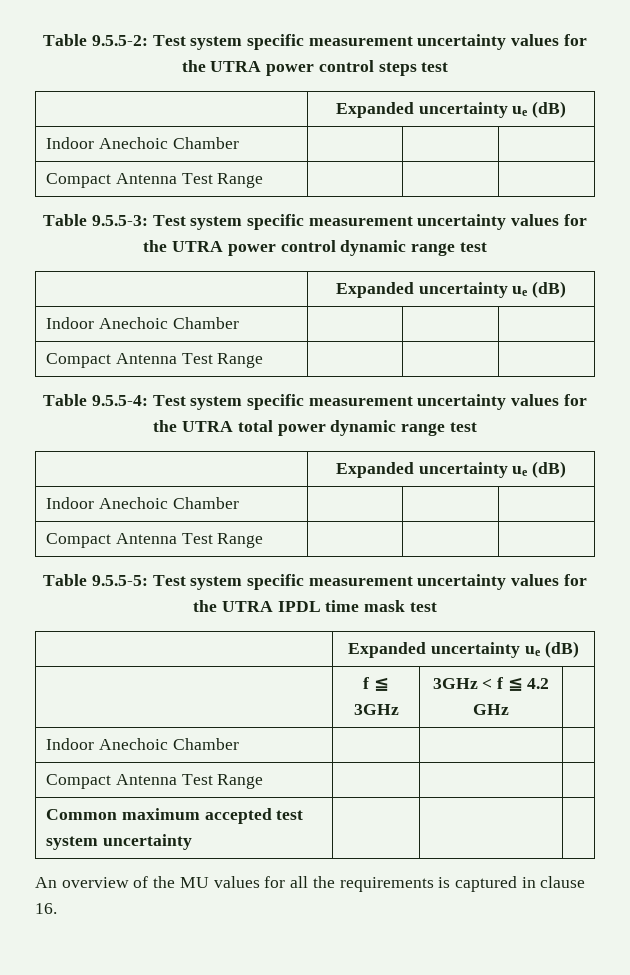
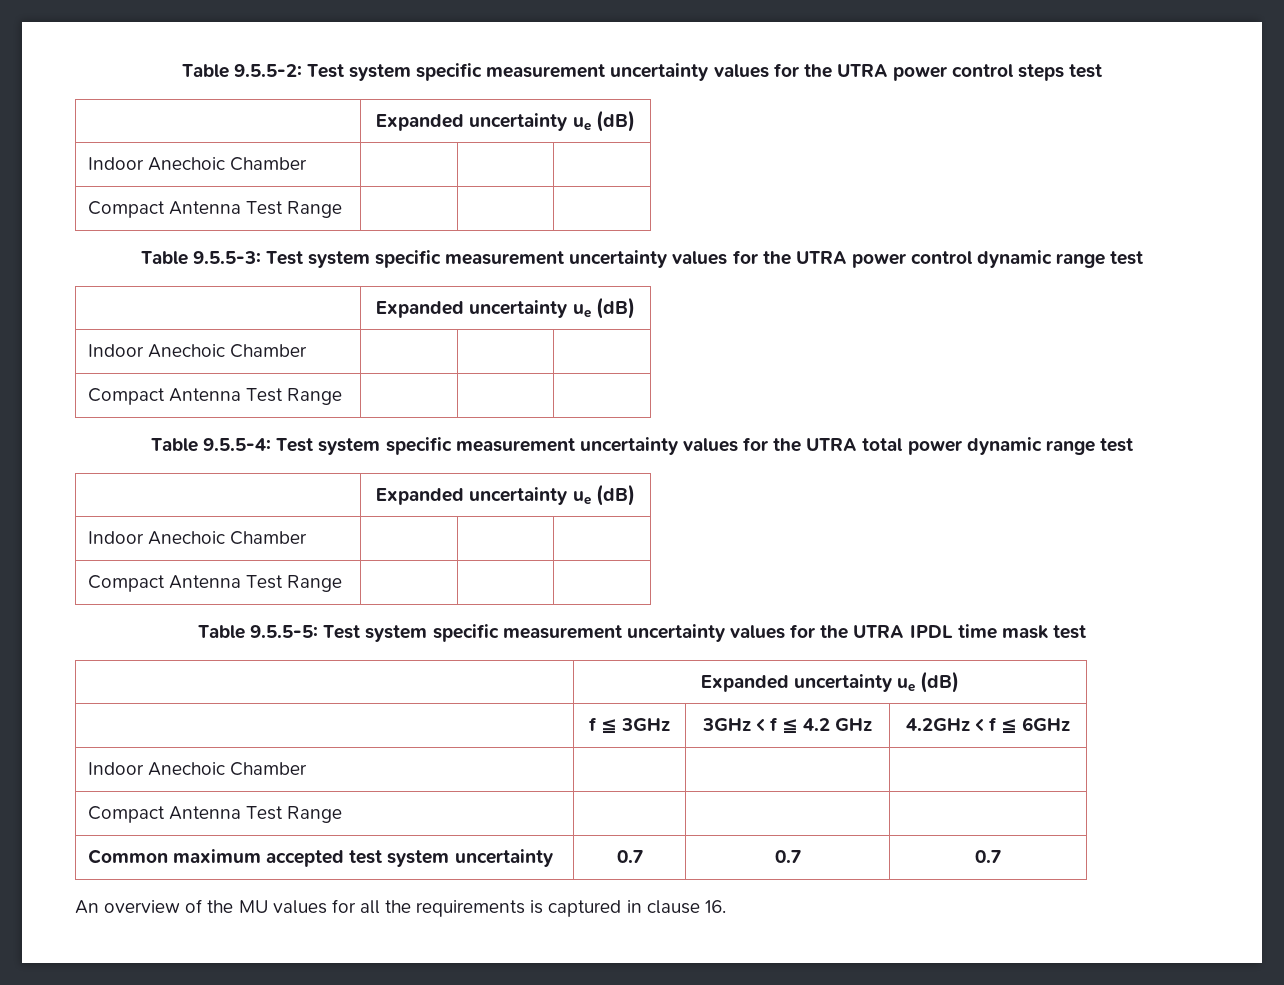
- | f ≦ 3GHz | 3GHz < f ≦ 4.2 GHz |
+ | f ≦ 3GHz | 3GHz < f ≦ 4.2 GHz | 4.2GHz < f ≦ 6GHz
- Common maximum accepted test system uncertainty | | |
+ Common maximum accepted test system uncertainty | 0.7 | 0.7 | 0.7

